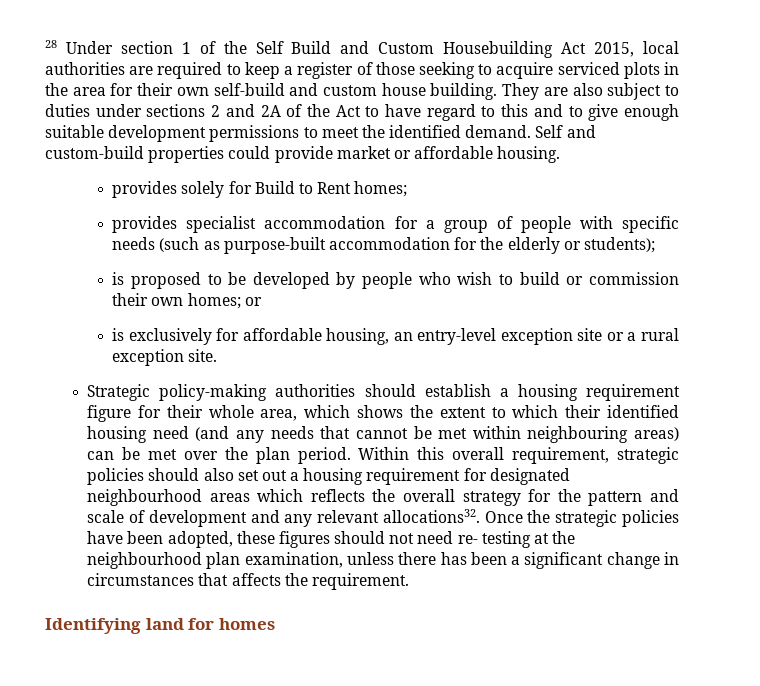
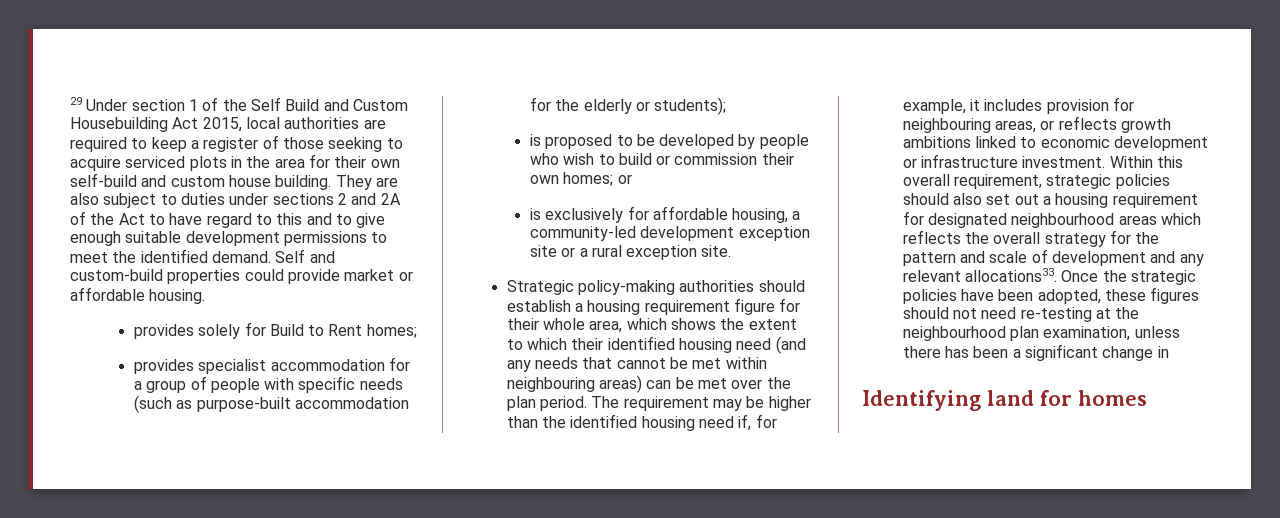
- 28 Under section 1 of the Self Build and Custom Housebuilding Act 2015, local authorities are required to keep a register of those seeking to acquire serviced plots in the area for their own self-build and custom house building.
+ 29 Under section 1 of the Self Build and Custom Housebuilding Act 2015, local authorities are required to keep a register of those seeking to acquire serviced plots in the area for their own self-build and custom house building.
- is exclusively for affordable housing, an entry-level exception site or a rural exception site.
+ is exclusively for affordable housing, a community-led development exception site or a rural exception site.
+ The requirement may be higher than the identified housing need if, for example, it includes provision for neighbouring areas, or reflects growth ambitions linked to economic development or infrastructure investment.
- Within this overall requirement, strategic policies should also set out a housing requirement for designated neighbourhood areas which reflects the overall strategy for the pattern and scale of development and any relevant allocations32.
+ Within this overall requirement, strategic policies should also set out a housing requirement for designated neighbourhood areas which reflects the overall strategy for the pattern and scale of development and any relevant allocations33.
- Once the strategic policies have been adopted, these figures should not need re- testing at the neighbourhood plan examination, unless there has been a significant change in circumstances that affects the requirement.
+ Once the strategic policies have been adopted, these figures should not need re-testing at the neighbourhood plan examination, unless there has been a significant change in

